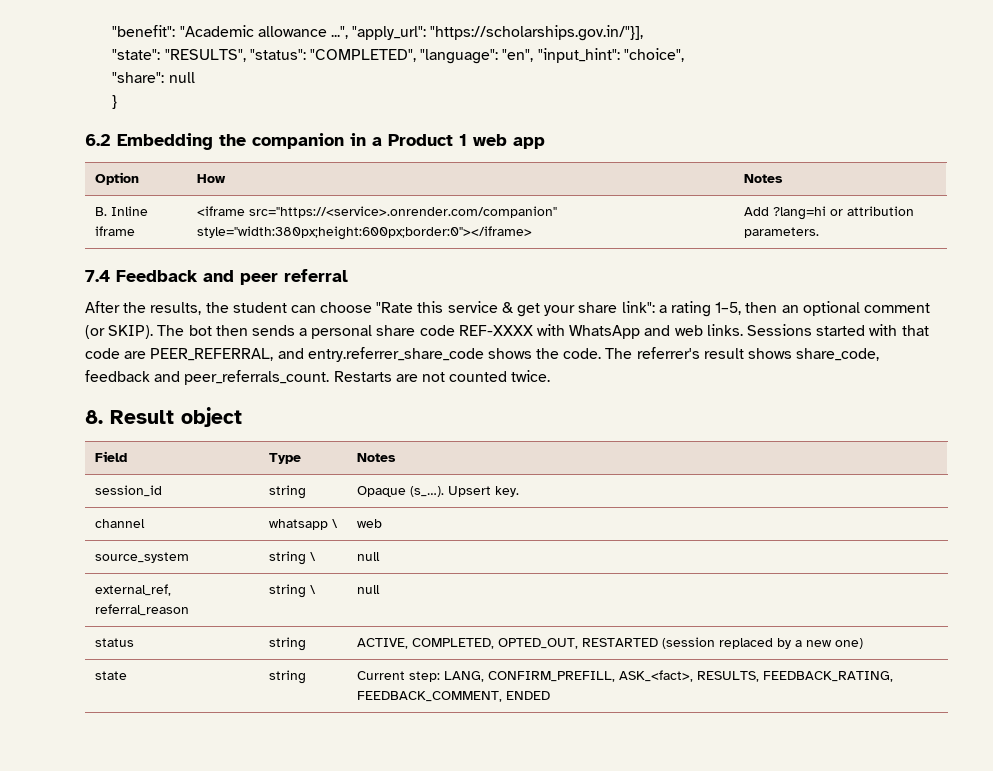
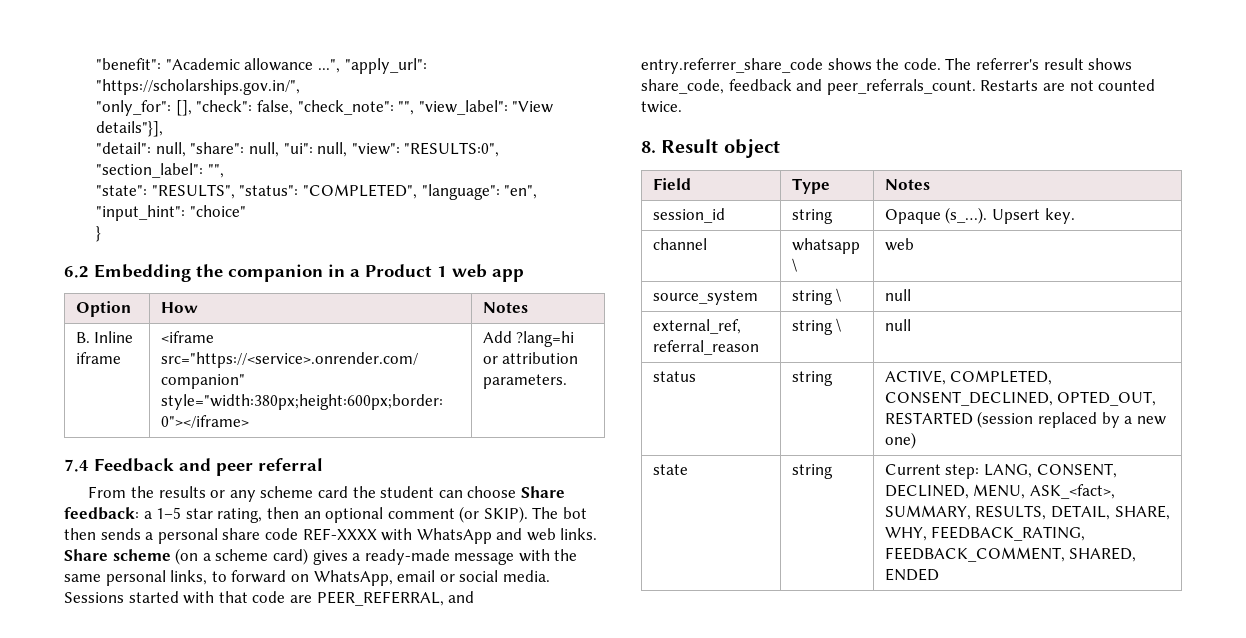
- "benefit": "Academic allowance ...", "apply_url": "https://scholarships.gov.in/"}],
+ "benefit": "Academic allowance ...", "apply_url": "https://scholarships.gov.in/",
+ "only_for": [], "check": false, "check_note": "", "view_label": "View details"}],
+ "detail": null, "share": null, "ui": null, "view": "RESULTS:0", "section_label": "",
- "state": "RESULTS", "status": "COMPLETED", "language": "en", "input_hint": "choice",
- "share": null
+ "state": "RESULTS", "status": "COMPLETED", "language": "en", "input_hint": "choice"
- After the results, the student can choose "Rate this service & get your share link": a rating 1–5, then an optional comment (or SKIP).
+ From the results or any scheme card the student can choose Share feedback: a 1–5 star rating, then an optional comment (or SKIP).
+ Share scheme (on a scheme card) gives a ready-made message with the same personal links, to forward on WhatsApp, email or social media.
- status | string | ACTIVE, COMPLETED, OPTED_OUT, RESTARTED (session replaced by a new one)
+ status | string | ACTIVE, COMPLETED, CONSENT_DECLINED, OPTED_OUT, RESTARTED (session replaced by a new one)
- state | string | Current step: LANG, CONFIRM_PREFILL, ASK_<fact>, RESULTS, FEEDBACK_RATING, FEEDBACK_COMMENT, ENDED
+ state | string | Current step: LANG, CONSENT, DECLINED, MENU, ASK_<fact>, SUMMARY, RESULTS, DETAIL, SHARE, WHY, FEEDBACK_RATING, FEEDBACK_COMMENT, SHARED, ENDED

